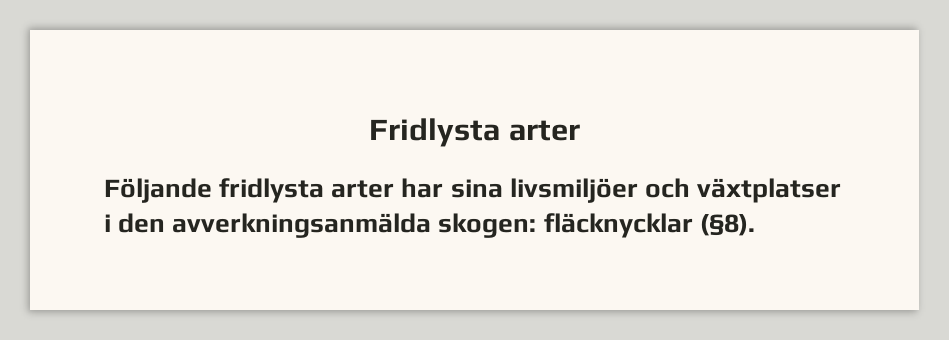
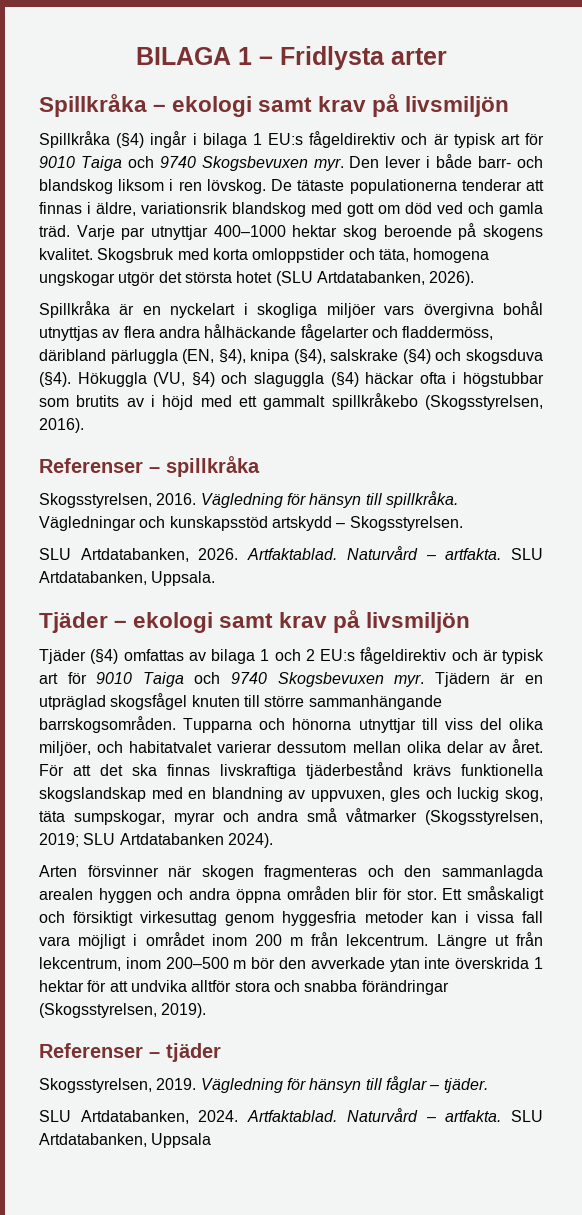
- Fridlysta arter
+ BILAGA 1 – Fridlysta arter
- Följande fridlysta arter har sina livsmiljöer och växtplatser i den avverkningsanmälda skogen: fläcknycklar (§8).
+ Spillkråka – ekologi samt krav på livsmiljön
+ Spillkråka (§4) ingår i bilaga 1 EU:s fågeldirektiv och är typisk art för 9010 Taiga och 9740 Skogsbevuxen myr. Den lever i både barr- och blandskog liksom i ren lövskog. De tätaste populationerna tenderar att finnas i äldre, variationsrik blandskog med gott om död ved och gamla träd. Varje par utnyttjar 400–1000 hektar skog beroende på skogens kvalitet. Skogsbruk med korta omloppstider och täta, homogena ungskogar utgör det största hotet (SLU Artdatabanken, 2026).
+ Spillkråka är en nyckelart i skogliga miljöer vars övergivna bohål utnyttjas av flera andra hålhäckande fågelarter och fladdermöss, däribland pärluggla (EN, §4), knipa (§4), salskrake (§4) och skogsduva (§4). Hökuggla (VU, §4) och slaguggla (§4) häckar ofta i högstubbar som brutits av i höjd med ett gammalt spillkråkebo (Skogsstyrelsen, 2016).
+ Referenser – spillkråka
+ Skogsstyrelsen, 2016. Vägledning för hänsyn till spillkråka. Vägledningar och kunskapsstöd artskydd – Skogsstyrelsen.
+ SLU Artdatabanken, 2026. Artfaktablad. Naturvård – artfakta. SLU Artdatabanken, Uppsala.
+ Tjäder – ekologi samt krav på livsmiljön
+ Tjäder (§4) omfattas av bilaga 1 och 2 EU:s fågeldirektiv och är typisk art för 9010 Taiga och 9740 Skogsbevuxen myr. Tjädern är en utpräglad skogsfågel knuten till större sammanhängande barrskogsområden. Tupparna och hönorna utnyttjar till viss del olika miljöer, och habitatvalet varierar dessutom mellan olika delar av året. För att det ska finnas livskraftiga tjäderbestånd krävs funktionella skogslandskap med en blandning av uppvuxen, gles och luckig skog, täta sumpskogar, myrar och andra små våtmarker (Skogsstyrelsen, 2019; SLU Artdatabanken 2024).
+ Arten försvinner när skogen fragmenteras och den sammanlagda arealen hyggen och andra öppna områden blir för stor. Ett småskaligt och försiktigt virkesuttag genom hyggesfria metoder kan i vissa fall vara möjligt i området inom 200 m från lekcentrum. Längre ut från lekcentrum, inom 200–500 m bör den avverkade ytan inte överskrida 1 hektar för att undvika alltför stora och snabba förändringar (Skogsstyrelsen, 2019).
+ Referenser – tjäder
+ Skogsstyrelsen, 2019. Vägledning för hänsyn till fåglar – tjäder.
+ SLU Artdatabanken, 2024. Artfaktablad. Naturvård – artfakta. SLU Artdatabanken, Uppsala

